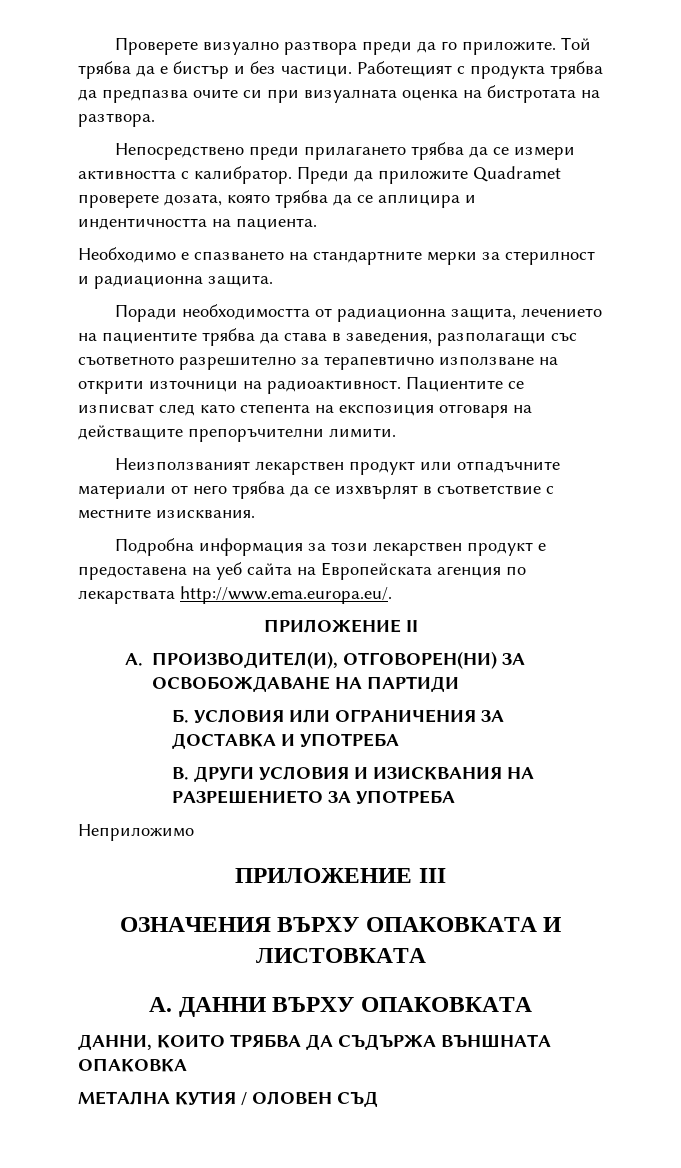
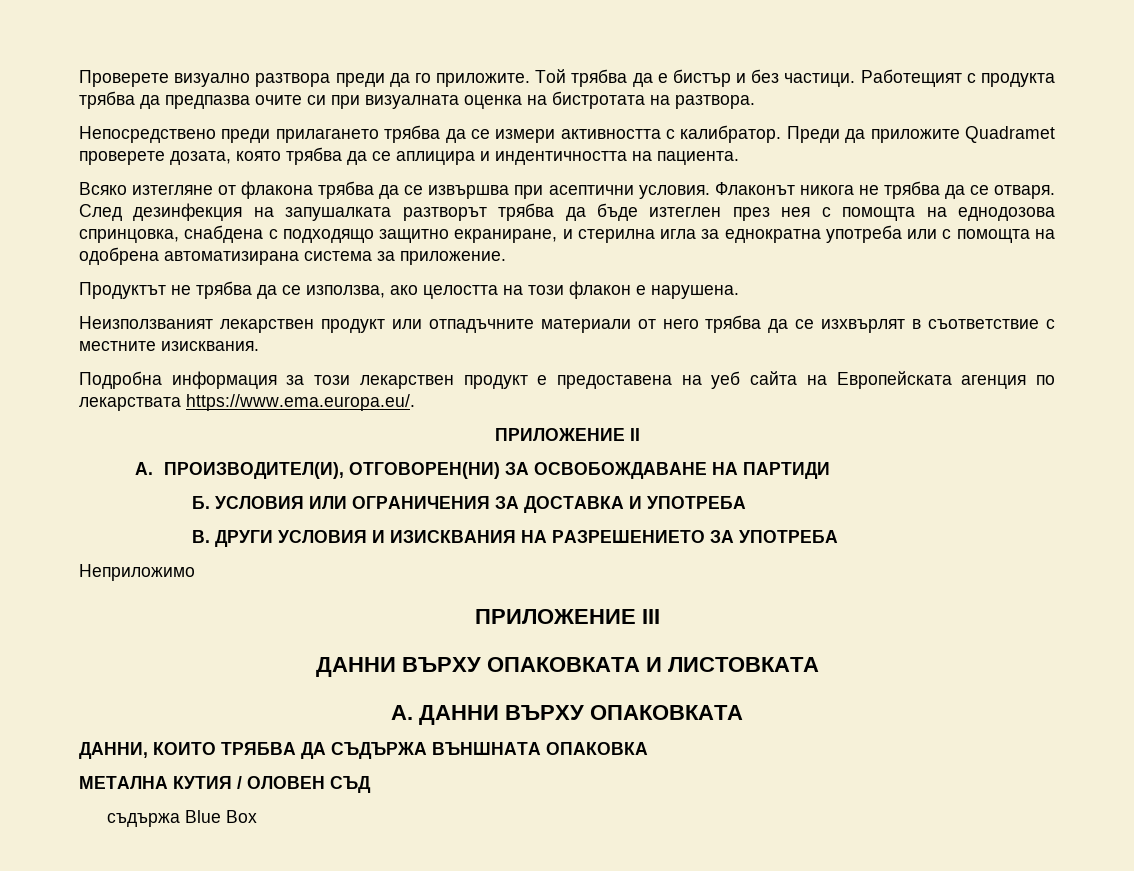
- Необходимо е спазването на стандартните мерки за стерилност и радиационна защита.
- Поради необходимостта от радиационна защита, лечението на пациентите трябва да става в заведения, разполагащи със съответното разрешително за терапевтично използване на открити източници на радиоактивност. Пациентите се изписват след като степента на експозиция отговаря на действащите препоръчителни лимити.
+ Всяко изтегляне от флакона трябва да се извършва при асептични условия. Флаконът никога не трябва да се отваря. След дезинфекция на запушалката разтворът трябва да бъде изтеглен през нея с помощта на еднодозова спринцовка, снабдена с подходящо защитно екраниране, и стерилна игла за еднократна употреба или с помощта на одобрена автоматизирана система за приложение.
+ Продуктът не трябва да се използва, ако целостта на този флакон е нарушена.
- Подробна информация за този лекарствен продукт е предоставена на уеб сайта на Европейската агенция по лекарствата http://www.ema.europa.eu/.
+ Подробна информация за този лекарствен продукт е предоставена на уеб сайта на Европейската агенция по лекарствата https://www.ema.europa.eu/.
- ОЗНАЧЕНИЯ ВЪРХУ ОПАКОВКАТА И ЛИСТОВКАТА
+ ДАННИ ВЪРХУ ОПАКОВКАТА И ЛИСТОВКАТА
+ съдържа Blue Box

